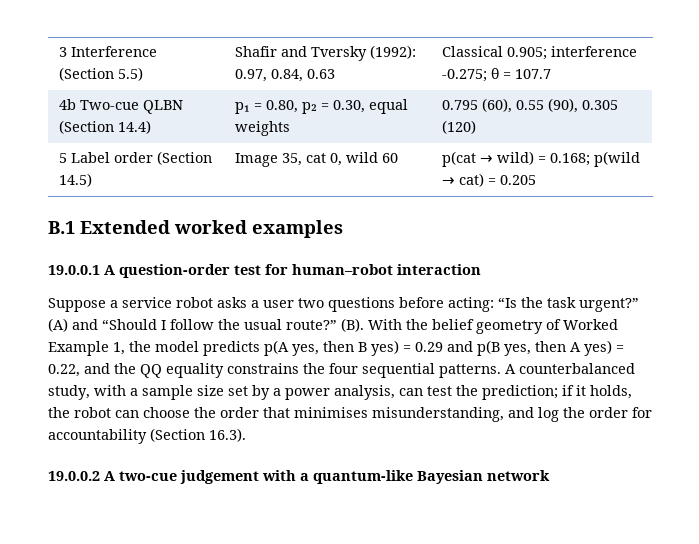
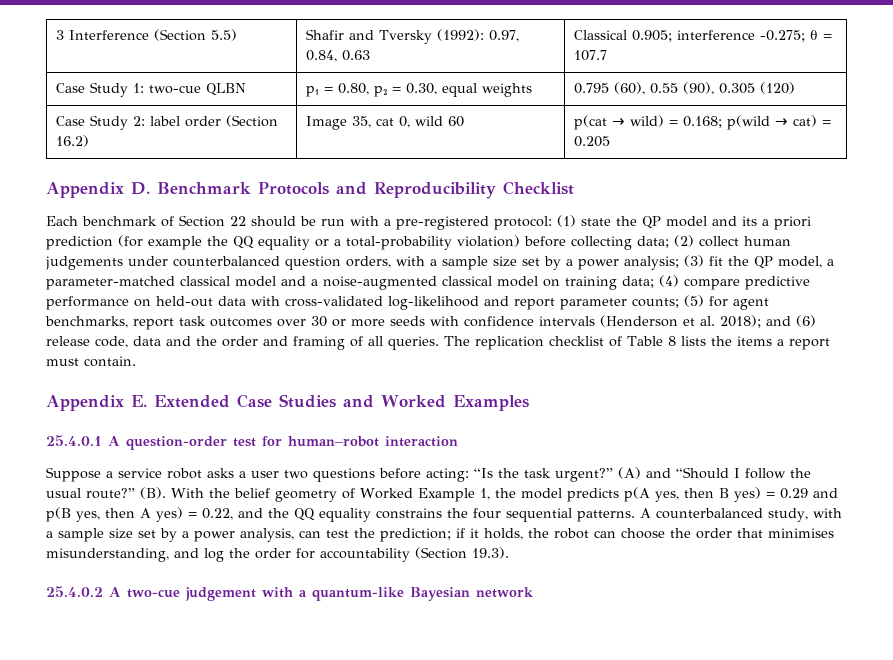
- 4b Two-cue QLBN (Section 14.4) | p₁ = 0.80, p₂ = 0.30, equal weights | 0.795 (60), 0.55 (90), 0.305 (120)
+ Case Study 1: two-cue QLBN | p₁ = 0.80, p₂ = 0.30, equal weights | 0.795 (60), 0.55 (90), 0.305 (120)
- 5 Label order (Section 14.5) | Image 35, cat 0, wild 60 | p(cat → wild) = 0.168; p(wild → cat) = 0.205
+ Case Study 2: label order (Section 16.2) | Image 35, cat 0, wild 60 | p(cat → wild) = 0.168; p(wild → cat) = 0.205
- B.1 Extended worked examples
- 19.0.0.1 A question-order test for human–robot interaction
+ Appendix D. Benchmark Protocols and Reproducibility Checklist
+ Each benchmark of Section 22 should be run with a pre-registered protocol: (1) state the QP model and its a priori prediction (for example the QQ equality or a total-probability violation) before collecting data; (2) collect human judgements under counterbalanced question orders, with a sample size set by a power analysis; (3) fit the QP model, a parameter-matched classical model and a noise-augmented classical model on training data; (4) compare predictive performance on held-out data with cross-validated log-likelihood and report parameter counts; (5) for agent benchmarks, report task outcomes over 30 or more seeds with confidence intervals (Henderson et al. 2018); and (6) release code, data and the order and framing of all queries. The replication checklist of Table 8 lists the items a report must contain.
+ Appendix E. Extended Case Studies and Worked Examples
+ 25.4.0.1 A question-order test for human–robot interaction
- A counterbalanced study, with a sample size set by a power analysis, can test the prediction; if it holds, the robot can choose the order that minimises misunderstanding, and log the order for accountability (Section 16.3).
- 19.0.0.2 A two-cue judgement with a quantum-like Bayesian network
+ A counterbalanced study, with a sample size set by a power analysis, can test the prediction; if it holds, the robot can choose the order that minimises misunderstanding, and log the order for accountability (Section 19.3).
+ 25.4.0.2 A two-cue judgement with a quantum-like Bayesian network

